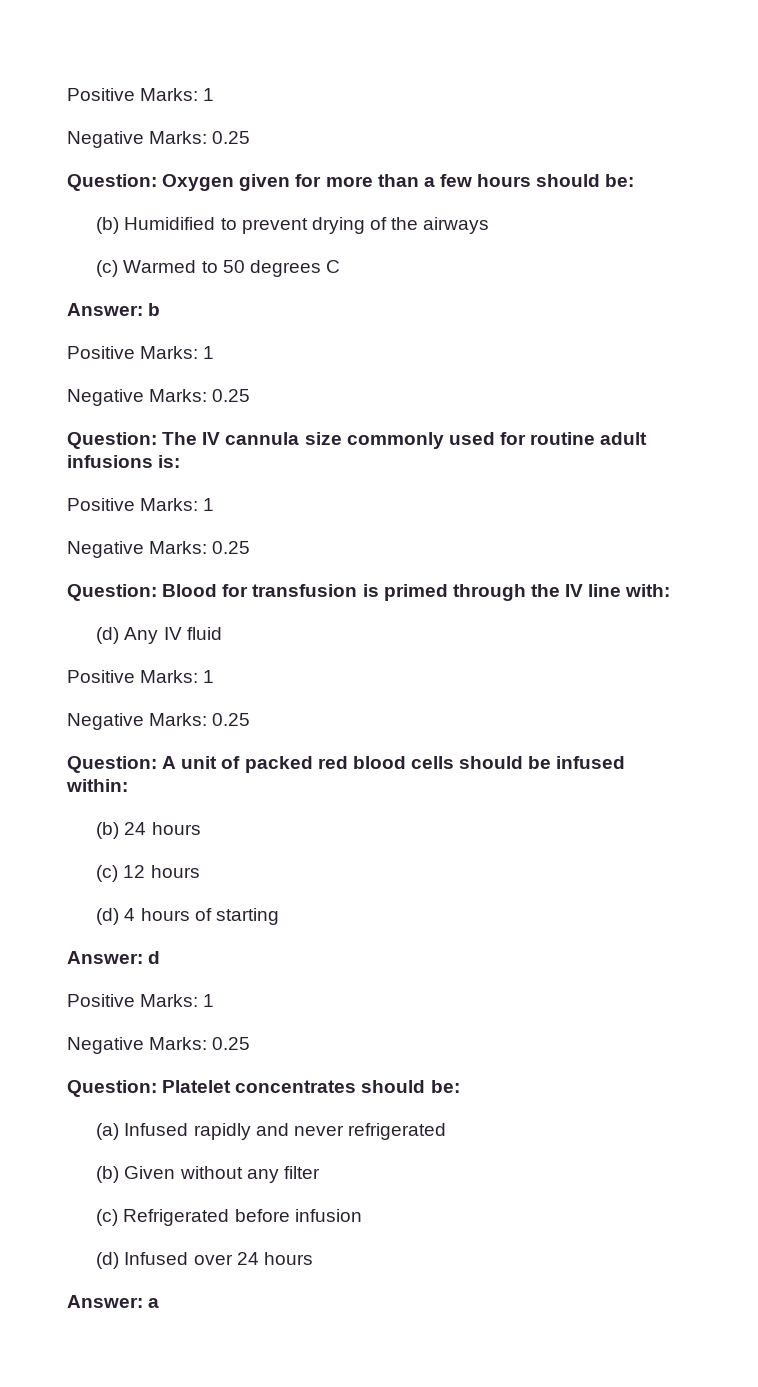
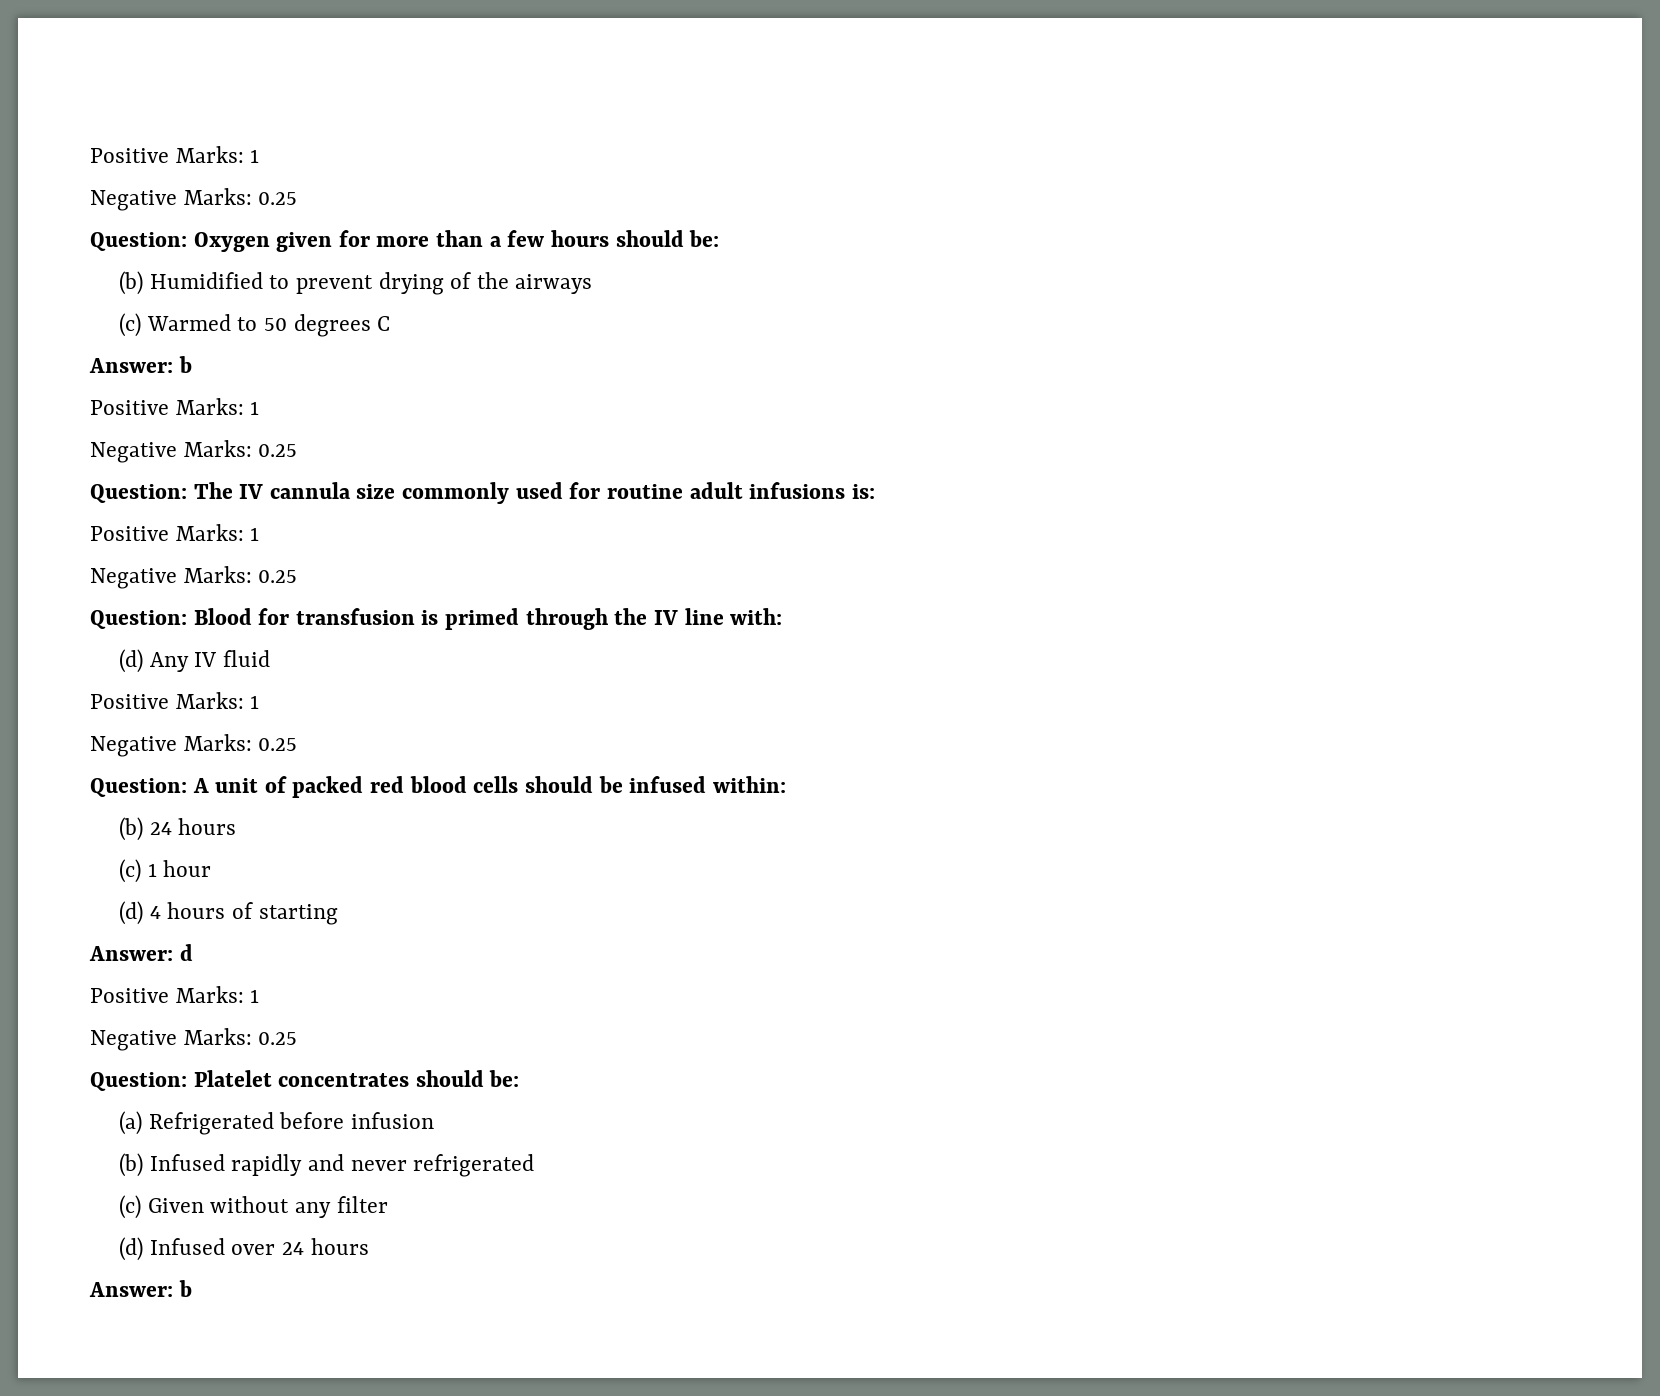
- (c) 12 hours
+ (c) 1 hour
- (a) Infused rapidly and never refrigerated
+ (a) Refrigerated before infusion
+ (b) Infused rapidly and never refrigerated
- (b) Given without any filter
+ (c) Given without any filter
- (c) Refrigerated before infusion
  (d) Infused over 24 hours
- Answer: a
+ Answer: b

